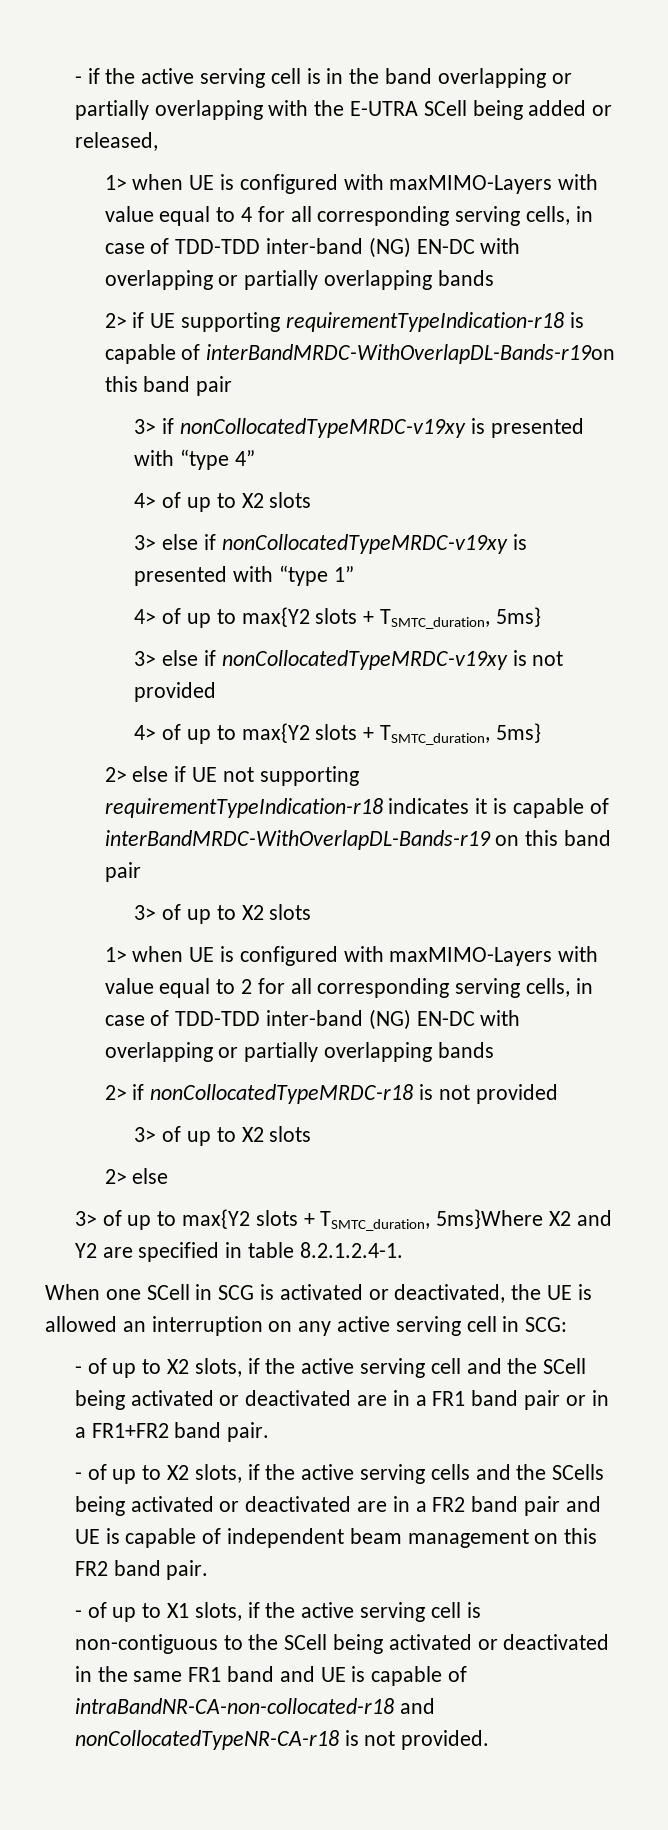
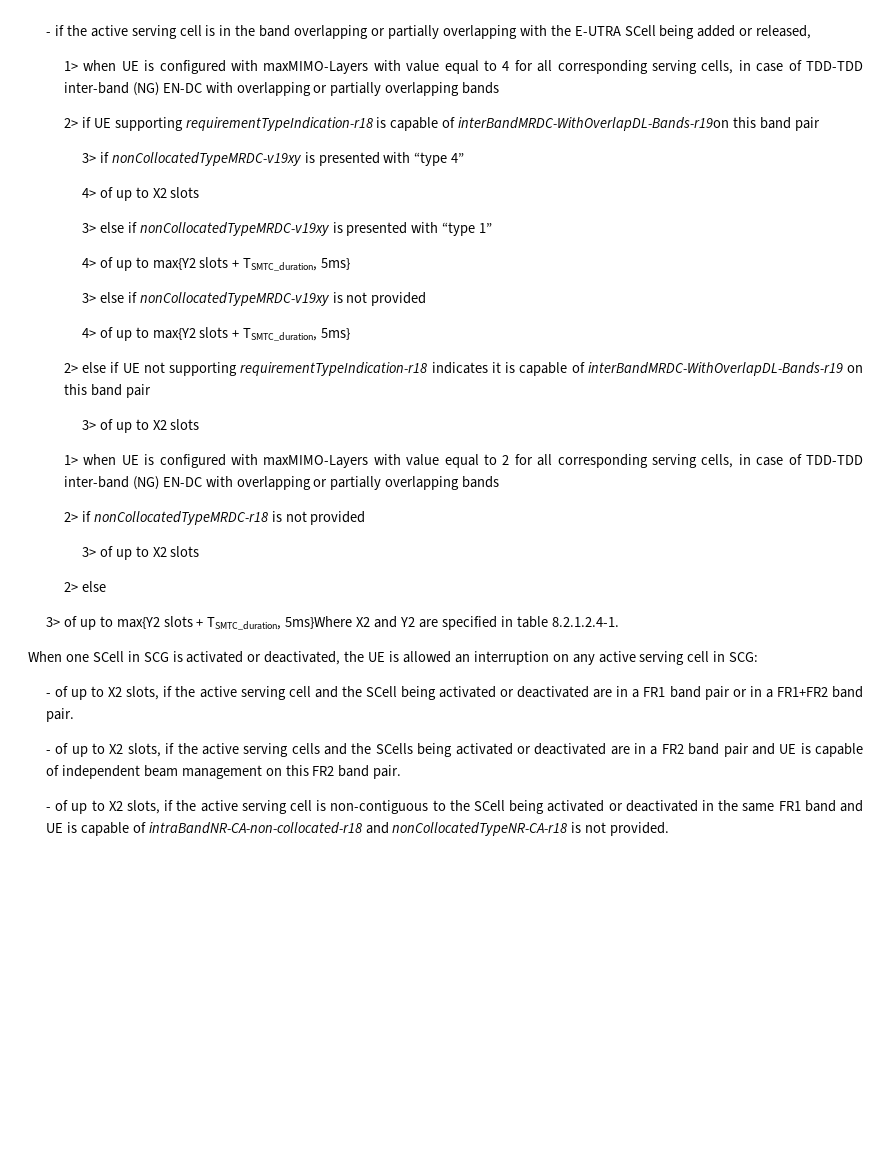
- - of up to X1 slots, if the active serving cell is non-contiguous to the SCell being activated or deactivated in the same FR1 band and UE is capable of intraBandNR-CA-non-collocated-r18 and nonCollocatedTypeNR-CA-r18 is not provided.
+ - of up to X2 slots, if the active serving cell is non-contiguous to the SCell being activated or deactivated in the same FR1 band and UE is capable of intraBandNR-CA-non-collocated-r18 and nonCollocatedTypeNR-CA-r18 is not provided.

